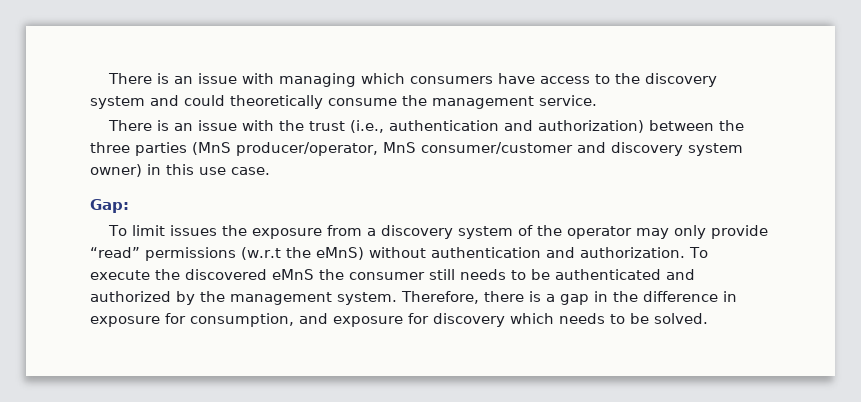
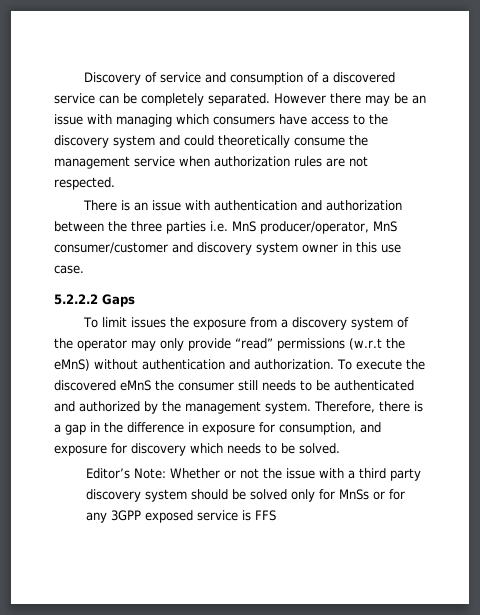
- There is an issue with managing which consumers have access to the discovery system and could theoretically consume the management service.
- There is an issue with the trust (i.e., authentication and authorization) between the three parties (MnS producer/operator, MnS consumer/customer and discovery system owner) in this use case.
+ Discovery of service and consumption of a discovered service can be completely separated. However there may be an issue with managing which consumers have access to the discovery system and could theoretically consume the management service when authorization rules are not respected.
+ There is an issue with authentication and authorization between the three parties i.e. MnS producer/operator, MnS consumer/customer and discovery system owner in this use case.
- Gap:
+ 5.2.2.2 Gaps
+ Editor’s Note: Whether or not the issue with a third party discovery system should be solved only for MnSs or for any 3GPP exposed service is FFS

